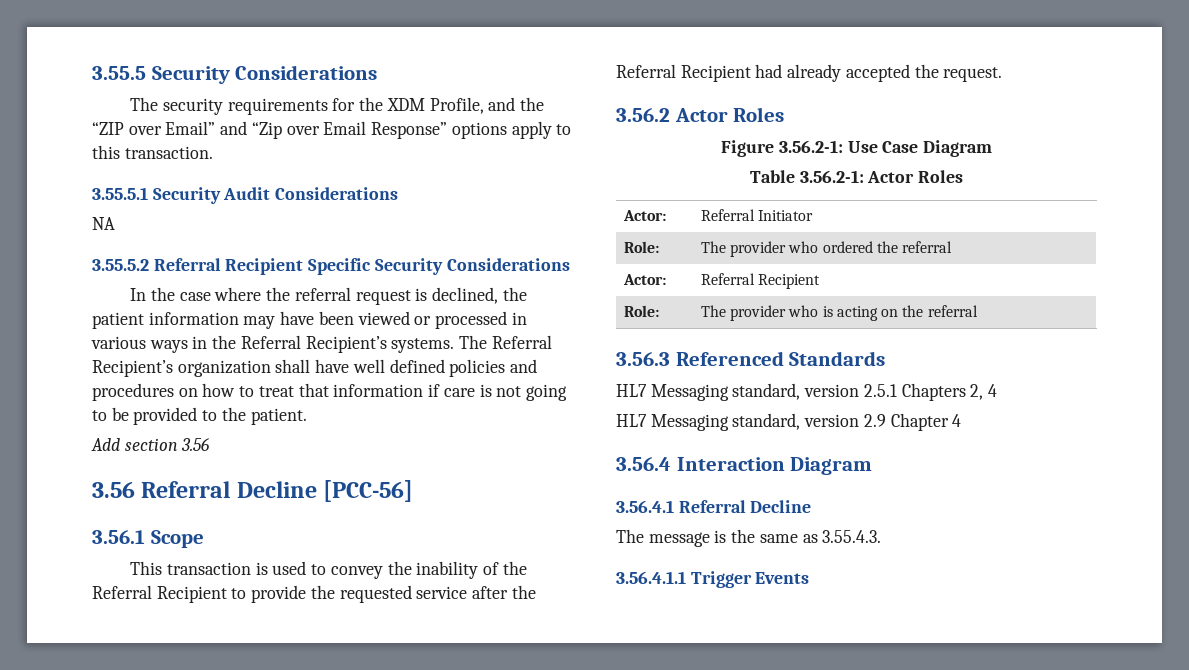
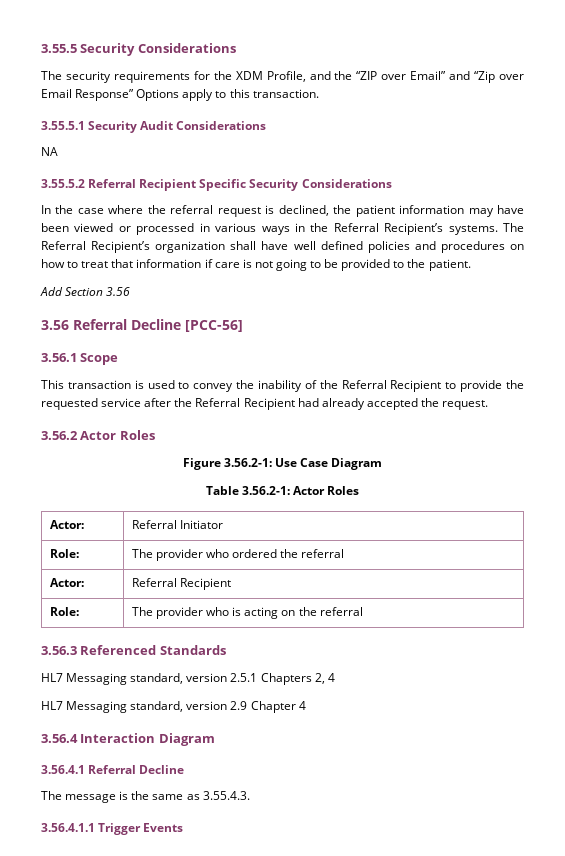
- The security requirements for the XDM Profile, and the “ZIP over Email” and “Zip over Email Response” options apply to this transaction.
+ The security requirements for the XDM Profile, and the “ZIP over Email” and “Zip over Email Response” Options apply to this transaction.
- Add section 3.56
+ Add Section 3.56

